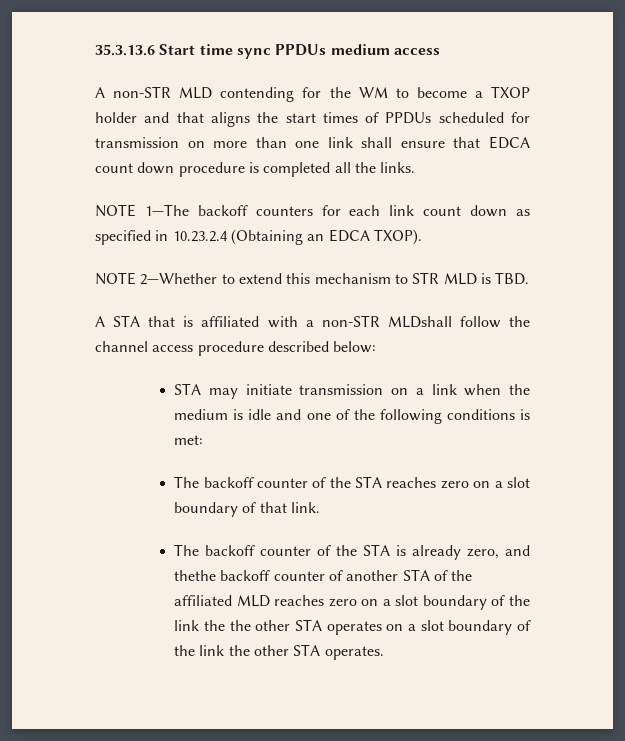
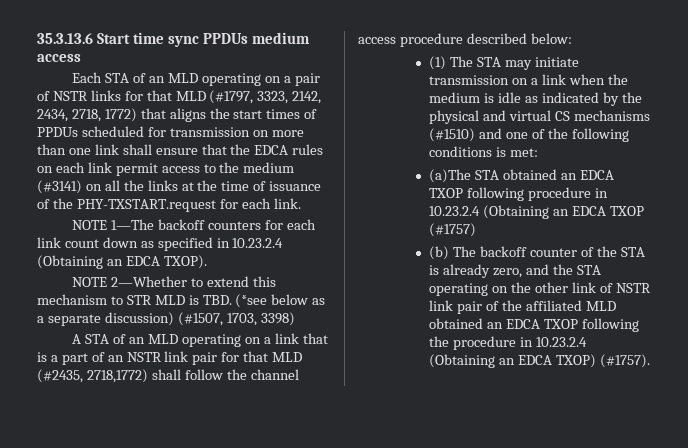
- A non-STR MLD contending for the WM to become a TXOP holder and that aligns the start times of PPDUs scheduled for transmission on more than one link shall ensure that EDCA count down procedure is completed all the links.
+ Each STA of an MLD operating on a pair of NSTR links for that MLD (#1797, 3323, 2142, 2434, 2718, 1772) that aligns the start times of PPDUs scheduled for transmission on more than one link shall ensure that the EDCA rules on each link permit access to the medium (#3141) on all the links at the time of issuance of the PHY-TXSTART.request for each link.
- NOTE 2—Whether to extend this mechanism to STR MLD is TBD.
- A STA that is affiliated with a non-STR MLDshall follow the channel access procedure described below:
+ NOTE 2—Whether to extend this mechanism to STR MLD is TBD. (*see below as a separate discussion) (#1507, 1703, 3398)
+ A STA of an MLD operating on a link that is a part of an NSTR link pair for that MLD (#2435, 2718,1772) shall follow the channel access procedure described below:
- STA may initiate transmission on a link when the medium is idle and one of the following conditions is met:
+ (1) The STA may initiate transmission on a link when the medium is idle as indicated by the physical and virtual CS mechanisms (#1510) and one of the following conditions is met:
- The backoff counter of the STA reaches zero on a slot boundary of that link.
- The backoff counter of the STA is already zero, and thethe backoff counter of another STA of the affiliated MLD reaches zero on a slot boundary of the link the the other STA operates on a slot boundary of the link the other STA operates.
+ (a)The STA obtained an EDCA TXOP following procedure in 10.23.2.4 (Obtaining an EDCA TXOP (#1757)
+ (b) The backoff counter of the STA is already zero, and the STA operating on the other link of NSTR link pair of the affiliated MLD obtained an EDCA TXOP following the procedure in 10.23.2.4 (Obtaining an EDCA TXOP) (#1757).

